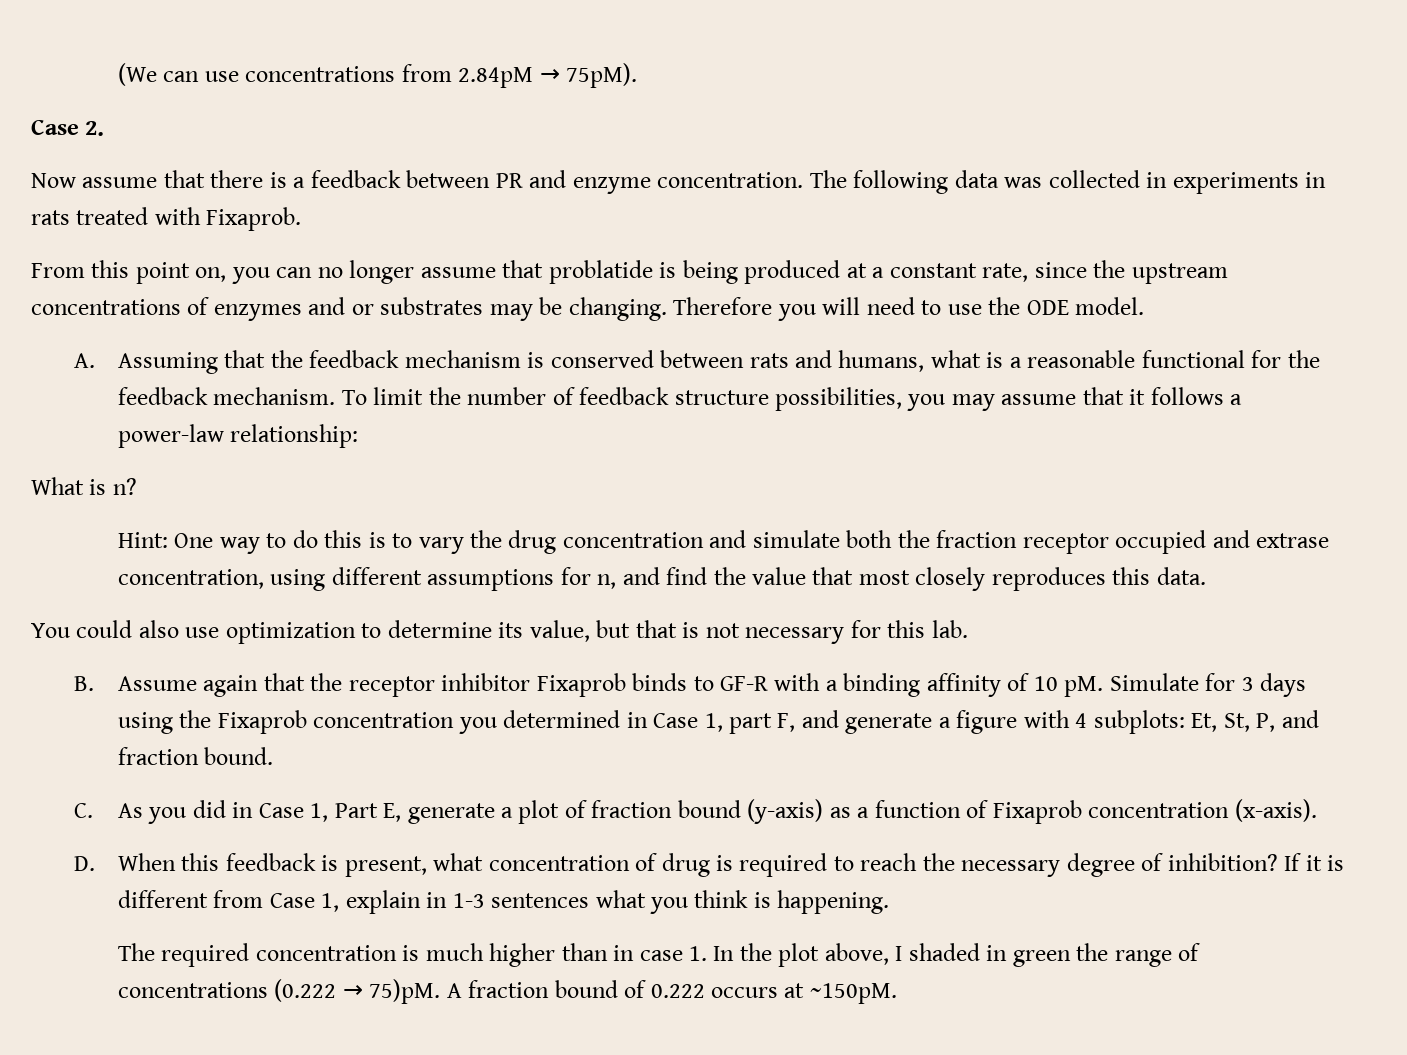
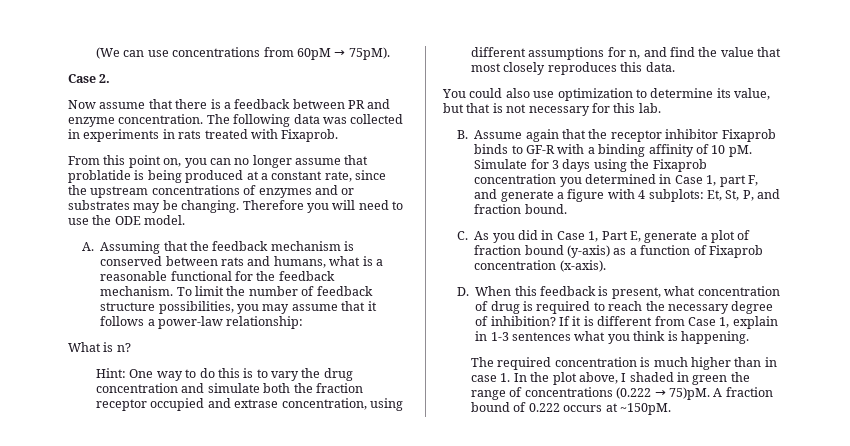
- (We can use concentrations from 2.84pM → 75pM).
+ (We can use concentrations from 60pM → 75pM).

